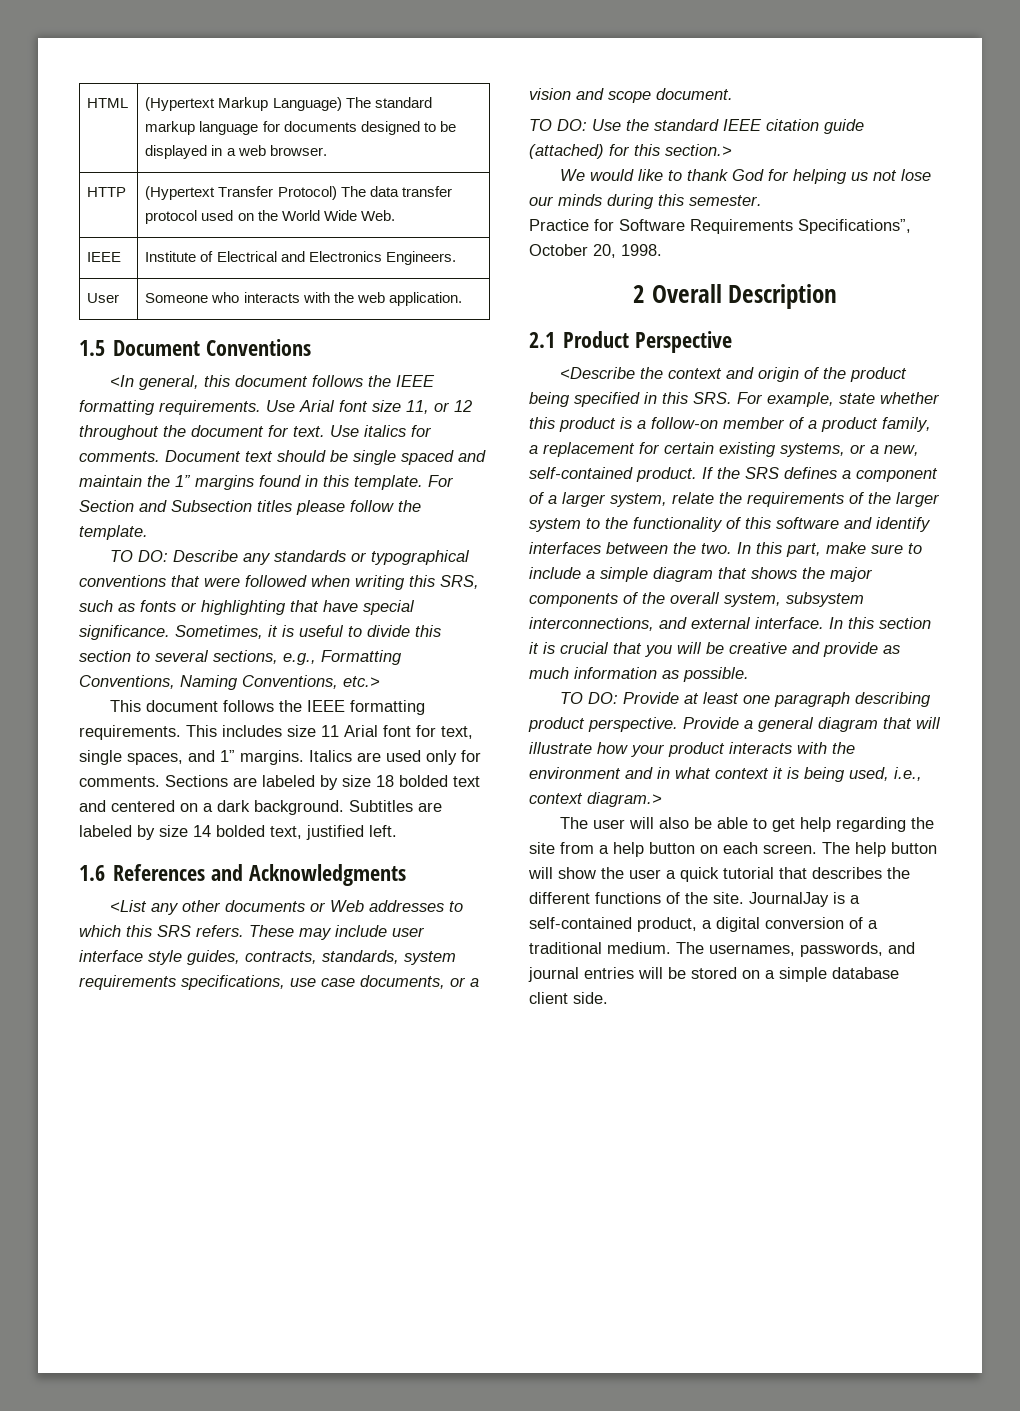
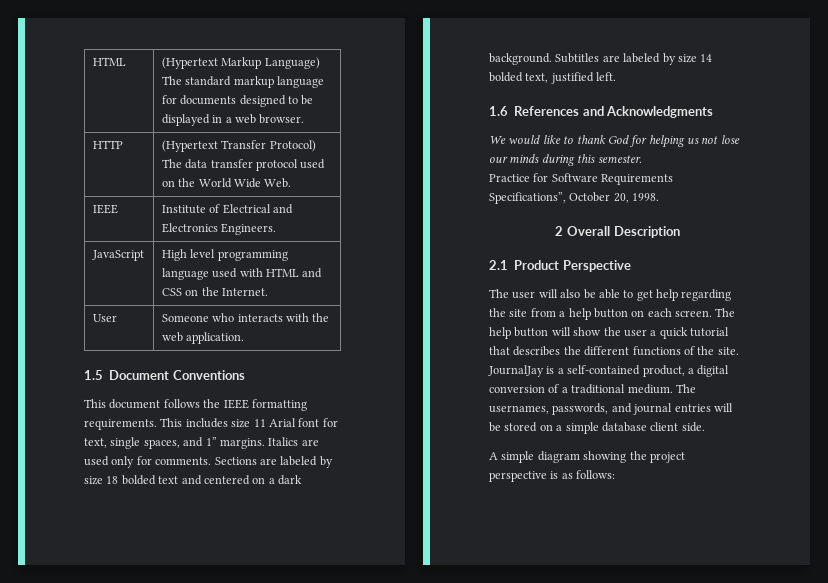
+ JavaScript | High level programming language used with HTML and CSS on the Internet.
- <In general, this document follows the IEEE formatting requirements. Use Arial font size 11, or 12 throughout the document for text. Use italics for comments. Document text should be single spaced and maintain the 1” margins found in this template. For Section and Subsection titles please follow the template.
- TO DO: Describe any standards or typographical conventions that were followed when writing this SRS, such as fonts or highlighting that have special significance. Sometimes, it is useful to divide this section to several sections, e.g., Formatting Conventions, Naming Conventions, etc.>
- <List any other documents or Web addresses to which this SRS refers. These may include user interface style guides, contracts, standards, system requirements specifications, use case documents, or a vision and scope document.
- TO DO: Use the standard IEEE citation guide (attached) for this section.>
- <Describe the context and origin of the product being specified in this SRS. For example, state whether this product is a follow-on member of a product family, a replacement for certain existing systems, or a new, self-contained product. If the SRS defines a component of a larger system, relate the requirements of the larger system to the functionality of this software and identify interfaces between the two. In this part, make sure to include a simple diagram that shows the major components of the overall system, subsystem interconnections, and external interface. In this section it is crucial that you will be creative and provide as much information as possible.
- TO DO: Provide at least one paragraph describing product perspective. Provide a general diagram that will illustrate how your product interacts with the environment and in what context it is being used, i.e., context diagram.>
+ A simple diagram showing the project perspective is as follows:

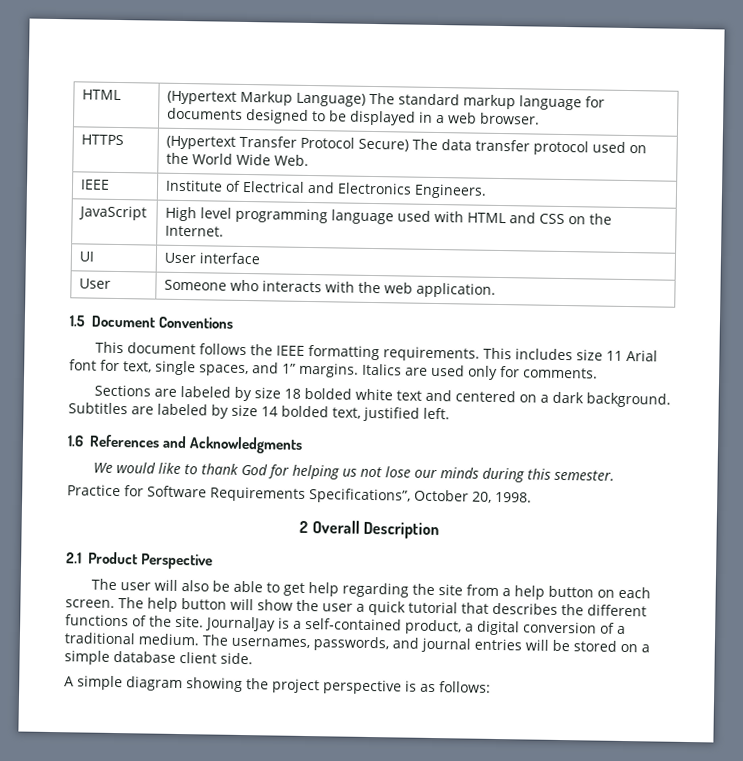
- HTTP | (Hypertext Transfer Protocol) The data transfer protocol used on the World Wide Web.
+ HTTPS | (Hypertext Transfer Protocol Secure) The data transfer protocol used on the World Wide Web.
+ UI | User interface
- Italics are used only for comments. Sections are labeled by size 18 bolded text and centered on a dark background.
+ Italics are used only for comments.
+ Sections are labeled by size 18 bolded white text and centered on a dark background.

